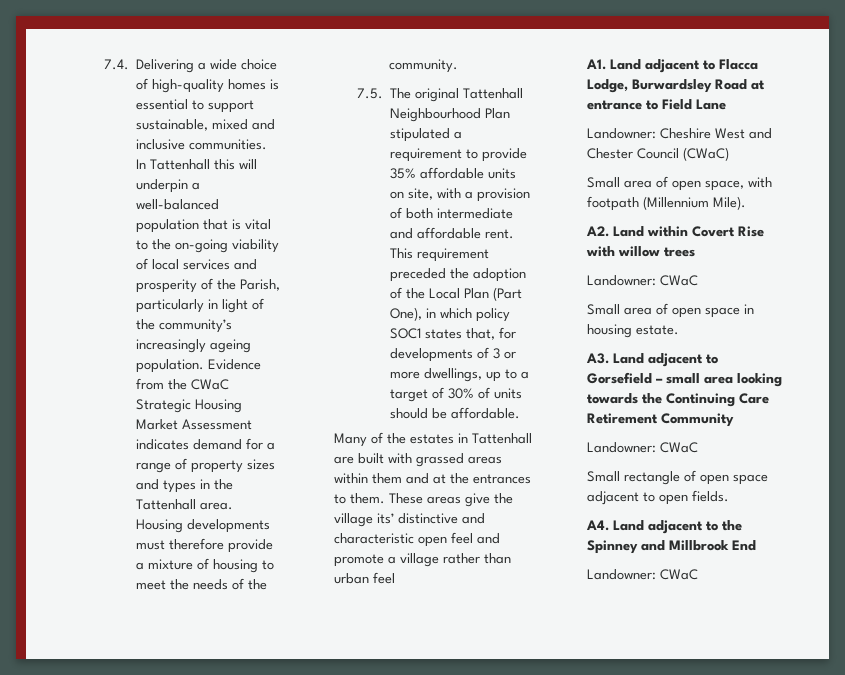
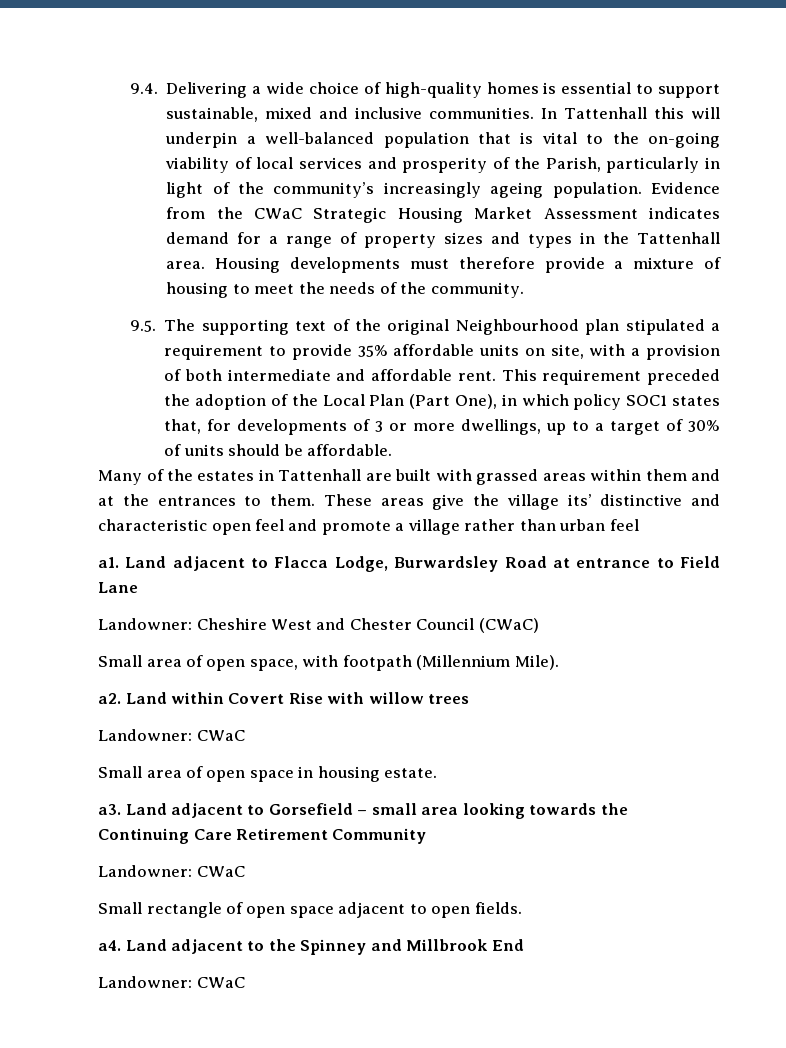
- 7.4. Delivering a wide choice of high-quality homes is essential to support sustainable, mixed and inclusive communities.
+ 9.4. Delivering a wide choice of high-quality homes is essential to support sustainable, mixed and inclusive communities.
- 7.5. The original Tattenhall Neighbourhood Plan stipulated a requirement to provide 35% affordable units on site, with a provision of both intermediate and affordable rent.
+ 9.5. The supporting text of the original Neighbourhood plan stipulated a requirement to provide 35% affordable units on site, with a provision of both intermediate and affordable rent.
- A1. Land adjacent to Flacca Lodge, Burwardsley Road at entrance to Field Lane
+ a1. Land adjacent to Flacca Lodge, Burwardsley Road at entrance to Field Lane
- A2. Land within Covert Rise with willow trees
+ a2. Land within Covert Rise with willow trees
- A3. Land adjacent to Gorsefield – small area looking towards the Continuing Care Retirement Community
+ a3. Land adjacent to Gorsefield – small area looking towards the Continuing Care Retirement Community
- A4. Land adjacent to the Spinney and Millbrook End
+ a4. Land adjacent to the Spinney and Millbrook End

